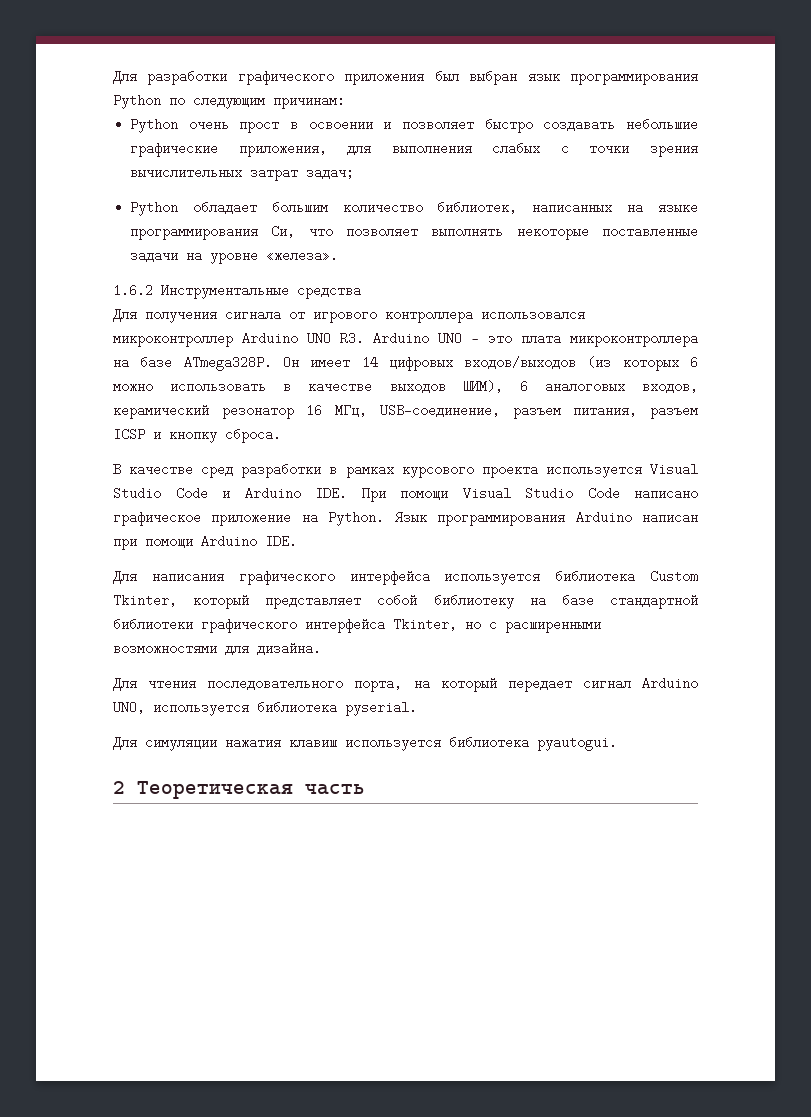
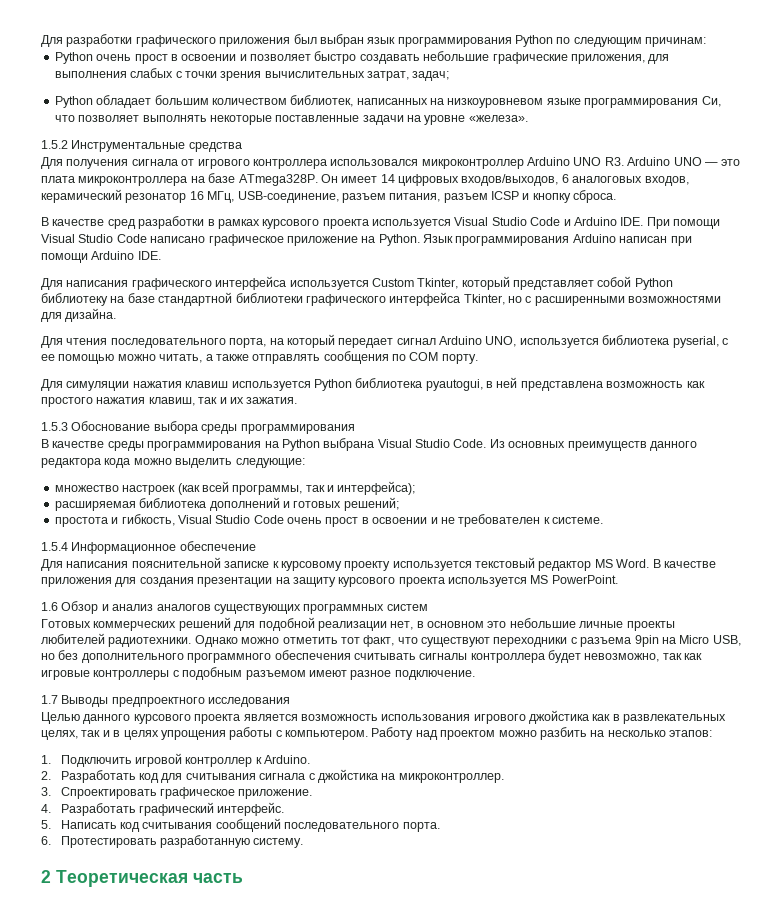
- Python очень прост в освоении и позволяет быстро создавать небольшие графические приложения, для выполнения слабых с точки зрения вычислительных затрат задач;
+ Python очень прост в освоении и позволяет быстро создавать небольшие графические приложения, для выполнения слабых с точки зрения вычислительных затрат, задач;
- Python обладает большим количество библиотек, написанных на языке программирования Си, что позволяет выполнять некоторые поставленные задачи на уровне «железа».
+ Python обладает большим количеством библиотек, написанных на низкоуровневом языке программирования Си, что позволяет выполнять некоторые поставленные задачи на уровне «железа».
- 1.6.2 Инструментальные средства
+ 1.5.2 Инструментальные средства
- Он имеет 14 цифровых входов/выходов (из которых 6 можно использовать в качестве выходов ШИМ), 6 аналоговых входов, керамический резонатор 16 МГц, USB-соединение, разъем питания, разъем ICSP и кнопку сброса.
+ Он имеет 14 цифровых входов/выходов, 6 аналоговых входов, керамический резонатор 16 МГц, USB-соединение, разъем питания, разъем ICSP и кнопку сброса.
- Для написания графического интерфейса используется библиотека Custom Tkinter, который представляет собой библиотеку на базе стандартной библиотеки графического интерфейса Tkinter, но с расширенными возможностями для дизайна.
+ Для написания графического интерфейса используется Custom Tkinter, который представляет собой Python библиотеку на базе стандартной библиотеки графического интерфейса Tkinter, но с расширенными возможностями для дизайна.
- Для чтения последовательного порта, на который передает сигнал Arduino UNO, используется библиотека pyserial.
+ Для чтения последовательного порта, на который передает сигнал Arduino UNO, используется библиотека pyserial, с ее помощью можно читать, а также отправлять сообщения по COM порту.
- Для симуляции нажатия клавиш используется библиотека pyautogui.
+ Для симуляции нажатия клавиш используется Python библиотека pyautogui, в ней представлена возможность как простого нажатия клавиш, так и их зажатия.
+ 1.5.3 Обоснование выбора среды программирования
+ В качестве среды программирования на Python выбрана Visual Studio Code. Из основных преимуществ данного редактора кода можно выделить следующие:
+ множество настроек (как всей программы, так и интерфейса);
+ расширяемая библиотека дополнений и готовых решений;
+ простота и гибкость, Visual Studio Code очень прост в освоении и не требователен к системе.
+ 1.5.4 Информационное обеспечение
+ Для написания пояснительной записке к курсовому проекту используется текстовый редактор MS Word. В качестве приложения для создания презентации на защиту курсового проекта используется MS PowerPoint.
+ 1.6 Обзор и анализ аналогов существующих программных систем
+ Готовых коммерческих решений для подобной реализации нет, в основном это небольшие личные проекты любителей радиотехники. Однако можно отметить тот факт, что существуют переходники с разъема 9pin на Micro USB, но без дополнительного программного обеспечения считывать сигналы контроллера будет невозможно, так как игровые контроллеры с подобным разъемом имеют разное подключение.
+ 1.7 Выводы предпроектного исследования
+ Целью данного курсового проекта является возможность использования игрового джойстика как в развлекательных целях, так и в целях упрощения работы с компьютером. Работу над проектом можно разбить на несколько этапов:
+ 1. Подключить игровой контроллер к Arduino.
+ 2. Разработать код для считывания сигнала с джойстика на микроконтроллер.
+ 3. Спроектировать графическое приложение.
+ 4. Разработать графический интерфейс.
+ 5. Написать код считывания сообщений последовательного порта.
+ 6. Протестировать разработанную систему.

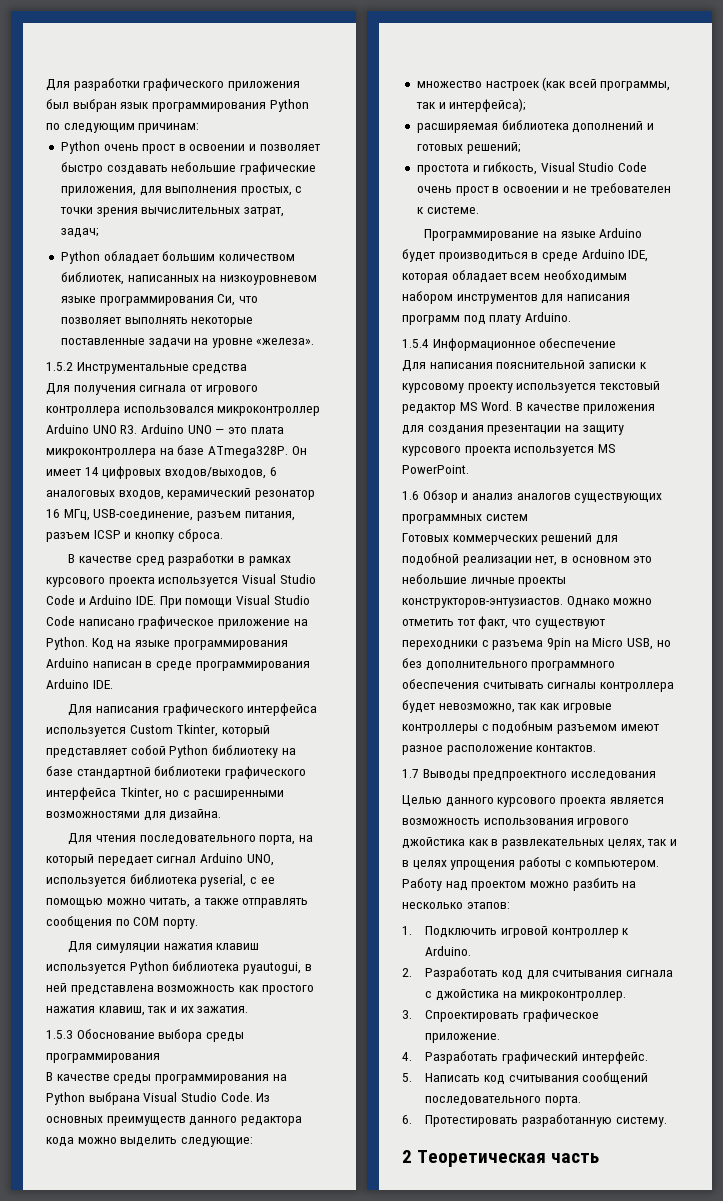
- Python очень прост в освоении и позволяет быстро создавать небольшие графические приложения, для выполнения слабых с точки зрения вычислительных затрат, задач;
+ Python очень прост в освоении и позволяет быстро создавать небольшие графические приложения, для выполнения простых, с точки зрения вычислительных затрат, задач;
- Язык программирования Arduino написан при помощи Arduino IDE.
+ Код на языке программирования Arduino написан в среде программирования Arduino IDE.
+ Программирование на языке Arduino будет производиться в среде Arduino IDE, которая обладает всем необходимым набором инструментов для написания программ под плату Arduino.
- Для написания пояснительной записке к курсовому проекту используется текстовый редактор MS Word.
+ Для написания пояснительной записки к курсовому проекту используется текстовый редактор MS Word.
- Готовых коммерческих решений для подобной реализации нет, в основном это небольшие личные проекты любителей радиотехники.
+ Готовых коммерческих решений для подобной реализации нет, в основном это небольшие личные проекты конструкторов-энтузиастов.
- Однако можно отметить тот факт, что существуют переходники с разъема 9pin на Micro USB, но без дополнительного программного обеспечения считывать сигналы контроллера будет невозможно, так как игровые контроллеры с подобным разъемом имеют разное подключение.
+ Однако можно отметить тот факт, что существуют переходники с разъема 9pin на Micro USB, но без дополнительного программного обеспечения считывать сигналы контроллера будет невозможно, так как игровые контроллеры с подобным разъемом имеют разное расположение контактов.

